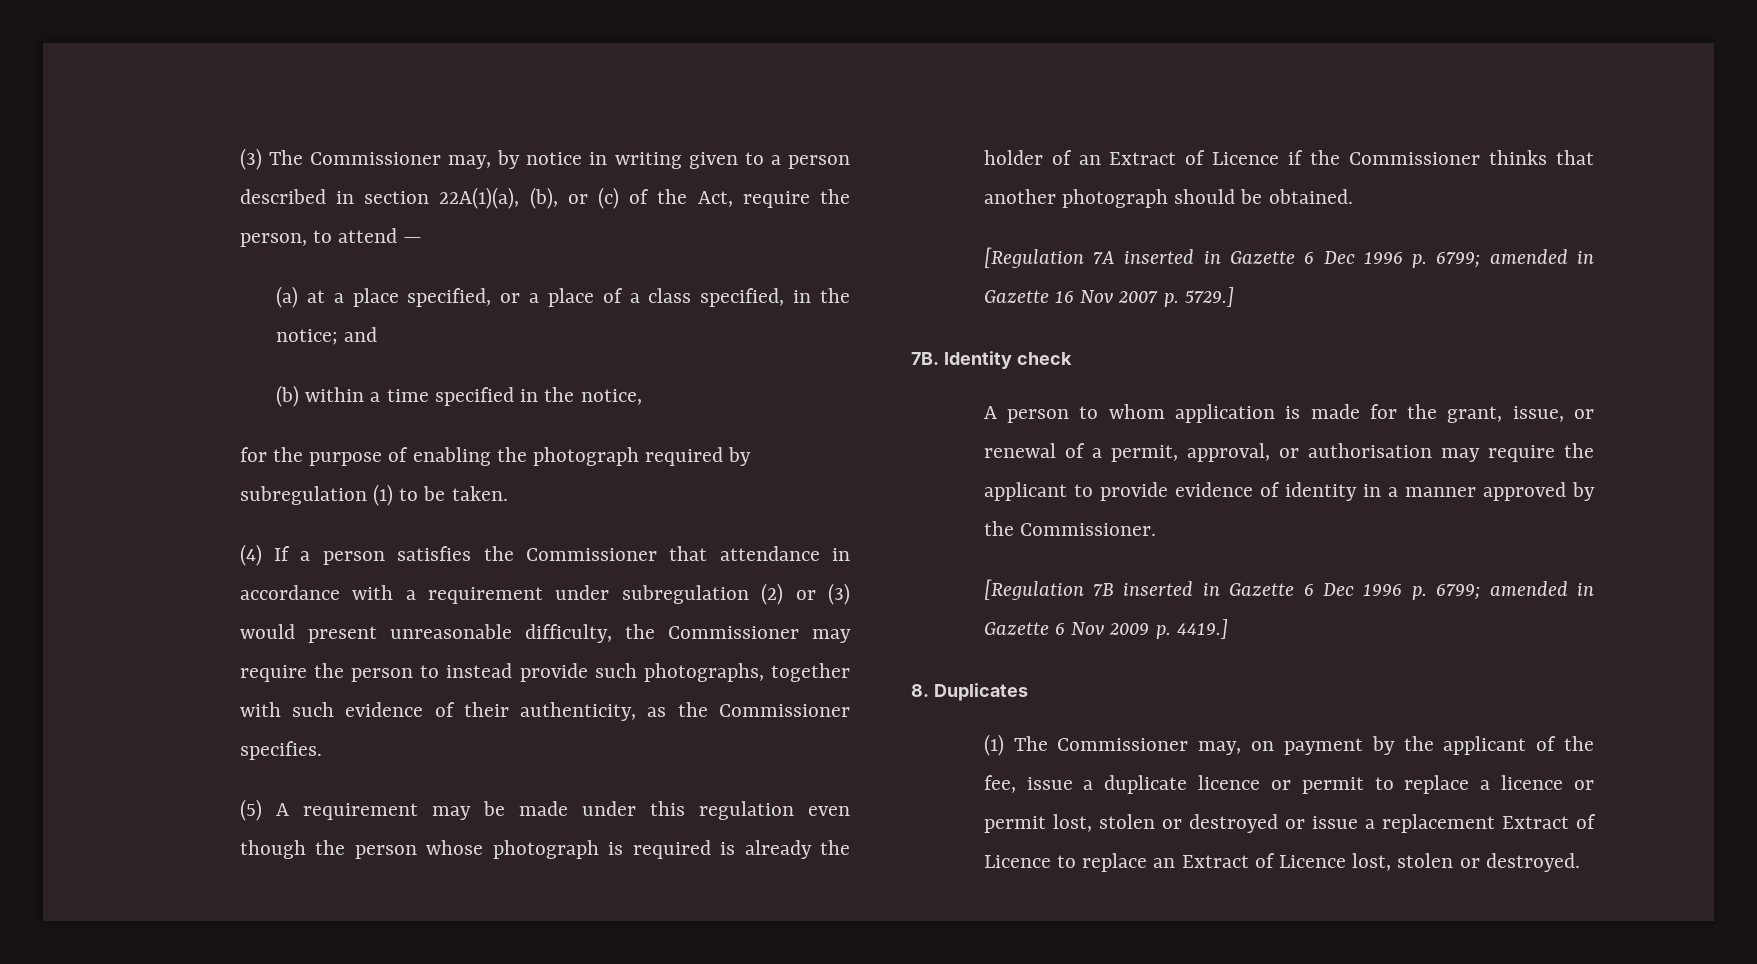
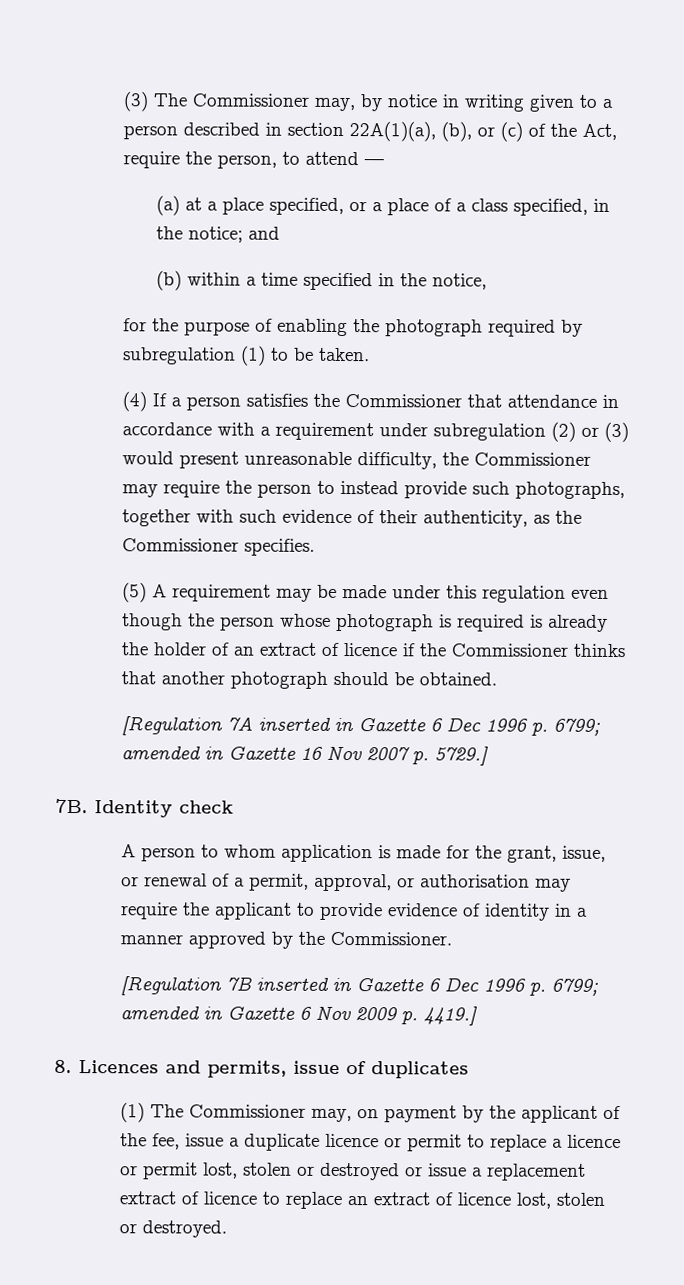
- (5) A requirement may be made under this regulation even though the person whose photograph is required is already the holder of an Extract of Licence if the Commissioner thinks that another photograph should be obtained.
+ (5) A requirement may be made under this regulation even though the person whose photograph is required is already the holder of an extract of licence if the Commissioner thinks that another photograph should be obtained.
- 8. Duplicates
+ 8. Licences and permits, issue of duplicates
- (1) The Commissioner may, on payment by the applicant of the fee, issue a duplicate licence or permit to replace a licence or permit lost, stolen or destroyed or issue a replacement Extract of Licence to replace an Extract of Licence lost, stolen or destroyed.
+ (1) The Commissioner may, on payment by the applicant of the fee, issue a duplicate licence or permit to replace a licence or permit lost, stolen or destroyed or issue a replacement extract of licence to replace an extract of licence lost, stolen or destroyed.

